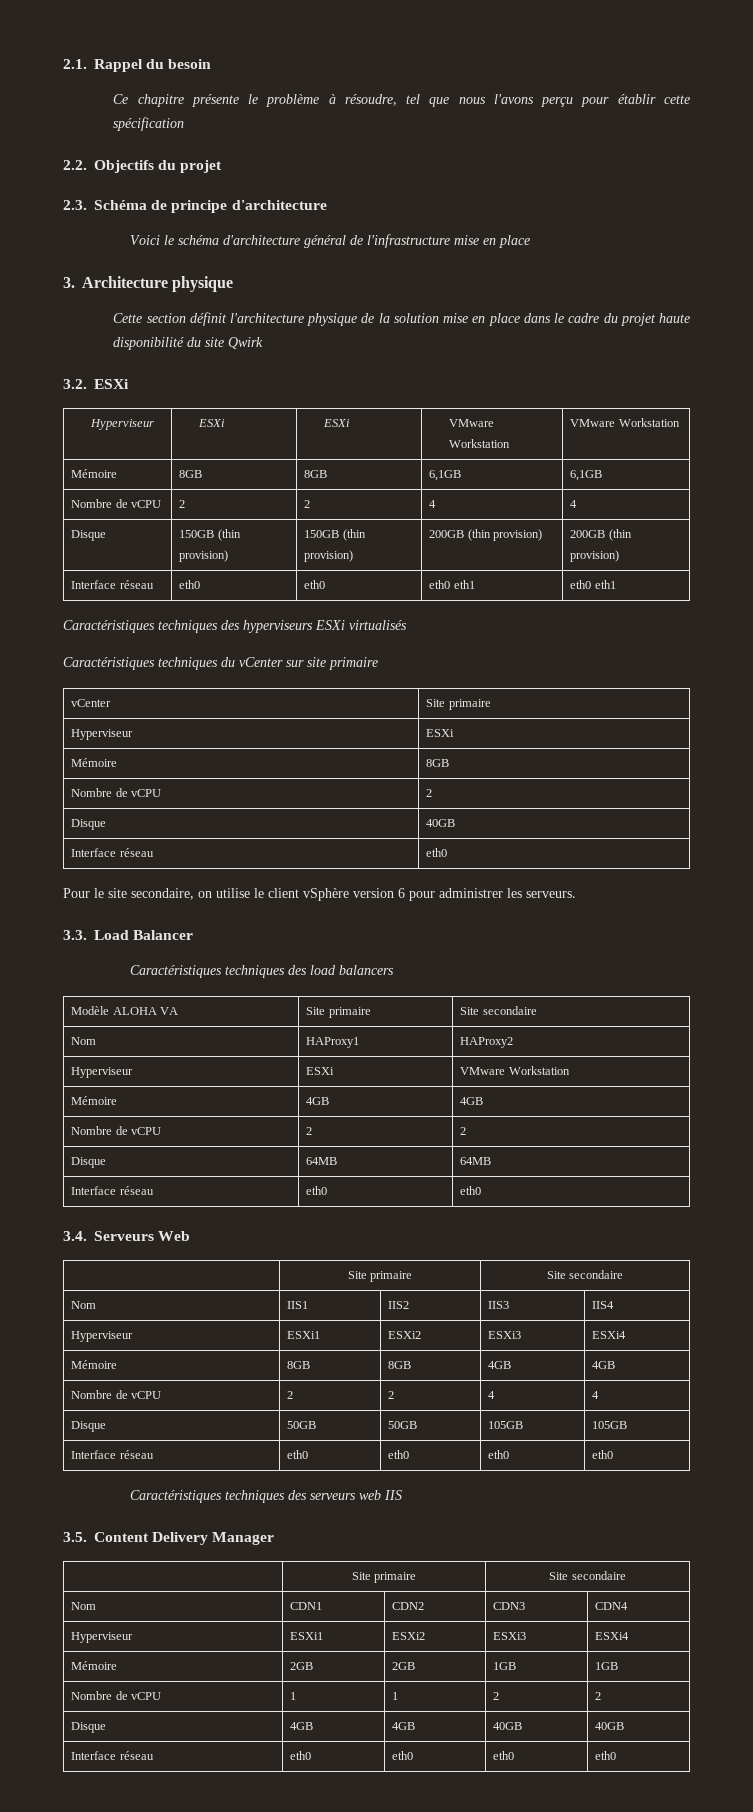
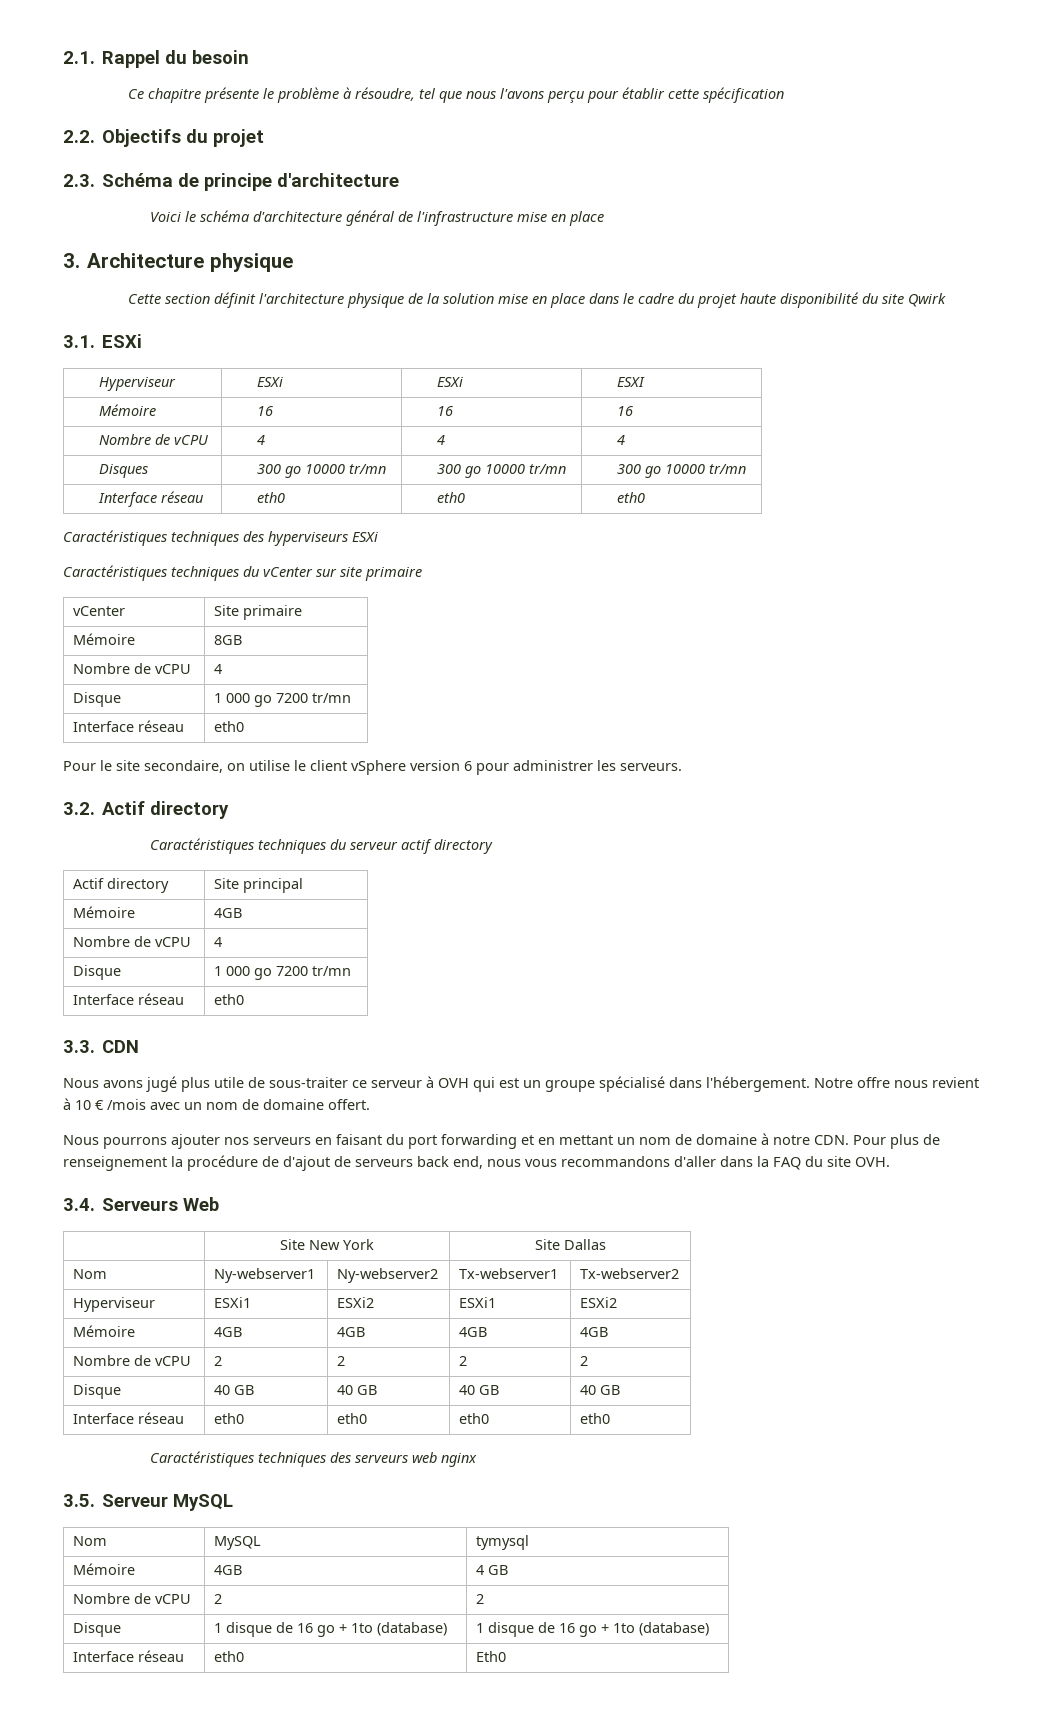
- 3.2. ESXi
+ 3.1. ESXi
- Hyperviseur | ESXi | ESXi | VMware Workstation | VMware Workstation
- Mémoire | 8GB | 8GB | 6,1GB | 6,1GB
- Nombre de vCPU | 2 | 2 | 4 | 4
- Disque | 150GB (thin provision) | 150GB (thin provision) | 200GB (thin provision) | 200GB (thin provision)
- Interface réseau | eth0 | eth0 | eth0 eth1 | eth0 eth1
+ Hyperviseur | ESXi | ESXi | ESXI
+ Mémoire | 16 | 16 | 16
+ Nombre de vCPU | 4 | 4 | 4
+ Disques | 300 go 10000 tr/mn | 300 go 10000 tr/mn | 300 go 10000 tr/mn
+ Interface réseau | eth0 | eth0 | eth0
- Caractéristiques techniques des hyperviseurs ESXi virtualisés
+ Caractéristiques techniques des hyperviseurs ESXi
  vCenter | Site primaire
- Hyperviseur | ESXi
  Mémoire | 8GB
- Nombre de vCPU | 2
- Disque | 40GB
+ Nombre de vCPU | 4
+ Disque | 1 000 go 7200 tr/mn
- Pour le site secondaire, on utilise le client vSphère version 6 pour administrer les serveurs.
+ Pour le site secondaire, on utilise le client vSphere version 6 pour administrer les serveurs.
- 3.3. Load Balancer
- Caractéristiques techniques des load balancers
- Modèle ALOHA VA | Site primaire | Site secondaire
- Nom | HAProxy1 | HAProxy2
- Hyperviseur | ESXi | VMware Workstation
- Mémoire | 4GB | 4GB
- Nombre de vCPU | 2 | 2
- Disque | 64MB | 64MB
- Interface réseau | eth0 | eth0
+ 3.2. Actif directory
+ Caractéristiques techniques du serveur actif directory
+ Actif directory | Site principal
+ Mémoire | 4GB
+ Nombre de vCPU | 4
+ Disque | 1 000 go 7200 tr/mn
+ Interface réseau | eth0
+ 3.3. CDN
+ Nous avons jugé plus utile de sous-traiter ce serveur à OVH qui est un groupe spécialisé dans l'hébergement. Notre offre nous revient à 10 € /mois avec un nom de domaine offert.
+ Nous pourrons ajouter nos serveurs en faisant du port forwarding et en mettant un nom de domaine à notre CDN. Pour plus de renseignement la procédure de d'ajout de serveurs back end, nous vous recommandons d'aller dans la FAQ du site OVH.
  3.4. Serveurs Web
- | Site primaire | Site secondaire
- Nom | IIS1 | IIS2 | IIS3 | IIS4
- Hyperviseur | ESXi1 | ESXi2 | ESXi3 | ESXi4
- Mémoire | 8GB | 8GB | 4GB | 4GB
- Nombre de vCPU | 2 | 2 | 4 | 4
- Disque | 50GB | 50GB | 105GB | 105GB
+ | Site New York | Site Dallas
+ Nom | Ny-webserver1 | Ny-webserver2 | Tx-webserver1 | Tx-webserver2
+ Hyperviseur | ESXi1 | ESXi2 | ESXi1 | ESXi2
+ Mémoire | 4GB | 4GB | 4GB | 4GB
+ Nombre de vCPU | 2 | 2 | 2 | 2
+ Disque | 40 GB | 40 GB | 40 GB | 40 GB
- Caractéristiques techniques des serveurs web IIS
+ Caractéristiques techniques des serveurs web nginx
- 3.5. Content Delivery Manager
- | Site primaire | Site secondaire
- Nom | CDN1 | CDN2 | CDN3 | CDN4
- Hyperviseur | ESXi1 | ESXi2 | ESXi3 | ESXi4
- Mémoire | 2GB | 2GB | 1GB | 1GB
- Nombre de vCPU | 1 | 1 | 2 | 2
- Disque | 4GB | 4GB | 40GB | 40GB
- Interface réseau | eth0 | eth0 | eth0 | eth0
+ 3.5. Serveur MySQL
+ Nom | MySQL | tymysql
+ Mémoire | 4GB | 4 GB
+ Nombre de vCPU | 2 | 2
+ Disque | 1 disque de 16 go + 1to (database) | 1 disque de 16 go + 1to (database)
+ Interface réseau | eth0 | Eth0

